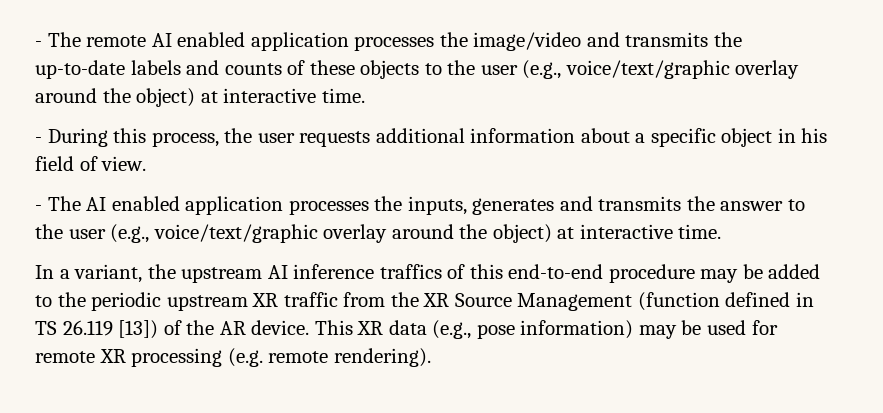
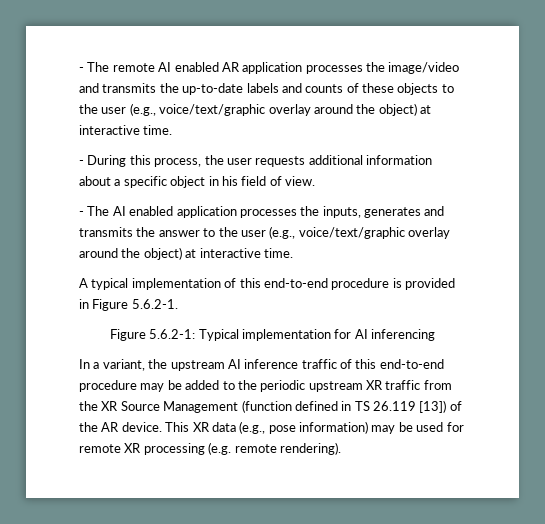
- - The remote AI enabled application processes the image/video and transmits the up-to-date labels and counts of these objects to the user (e.g., voice/text/graphic overlay around the object) at interactive time.
+ - The remote AI enabled AR application processes the image/video and transmits the up-to-date labels and counts of these objects to the user (e.g., voice/text/graphic overlay around the object) at interactive time.
+ A typical implementation of this end-to-end procedure is provided in Figure 5.6.2-1.
+ Figure 5.6.2-1: Typical implementation for AI inferencing
- In a variant, the upstream AI inference traffics of this end-to-end procedure may be added to the periodic upstream XR traffic from the XR Source Management (function defined in TS 26.119 [13]) of the AR device.
+ In a variant, the upstream AI inference traffic of this end-to-end procedure may be added to the periodic upstream XR traffic from the XR Source Management (function defined in TS 26.119 [13]) of the AR device.

